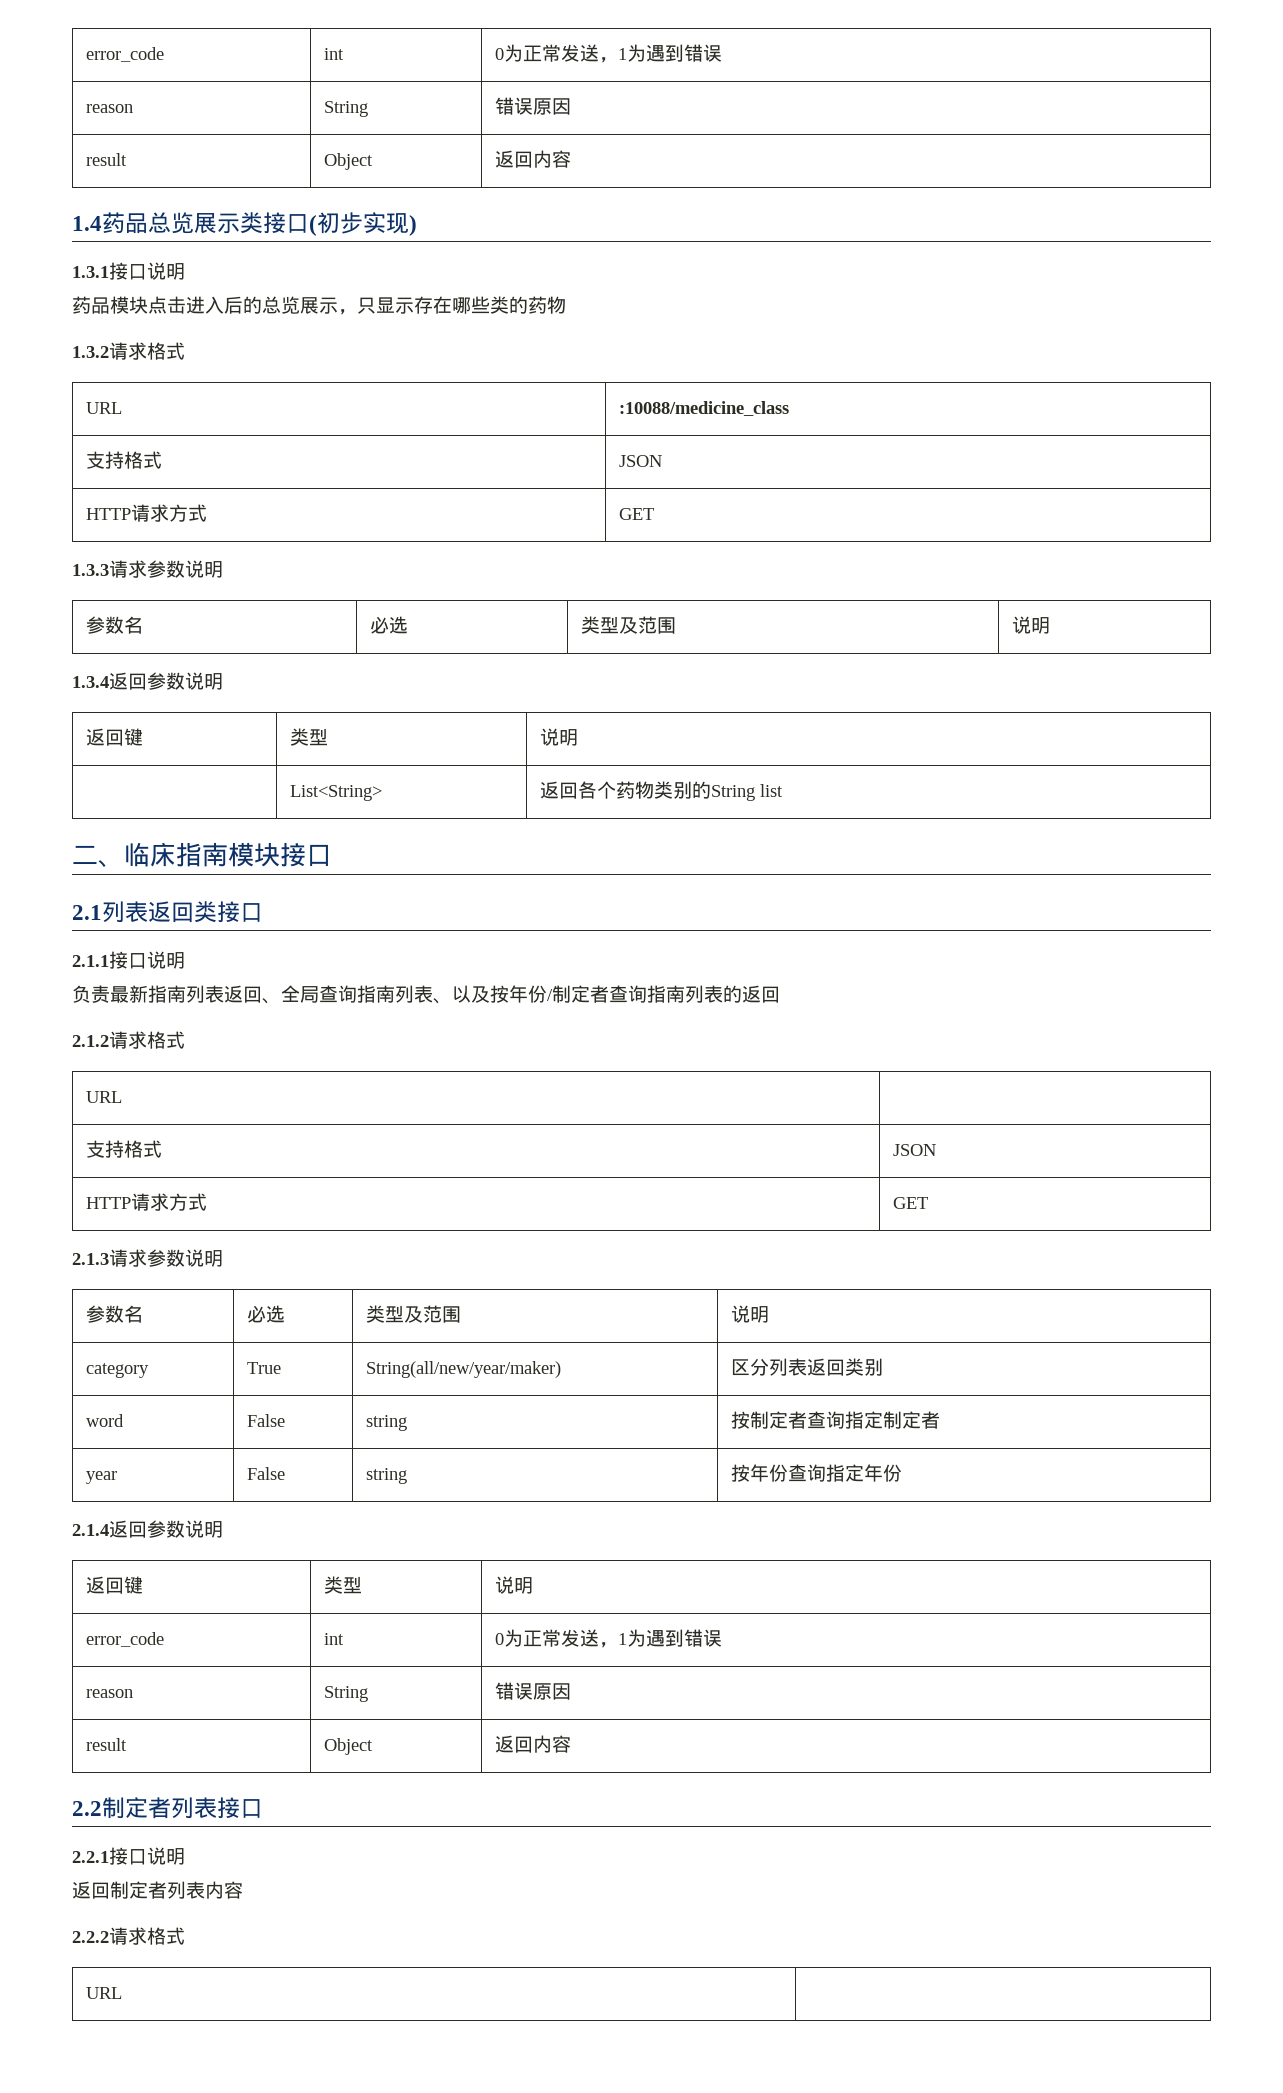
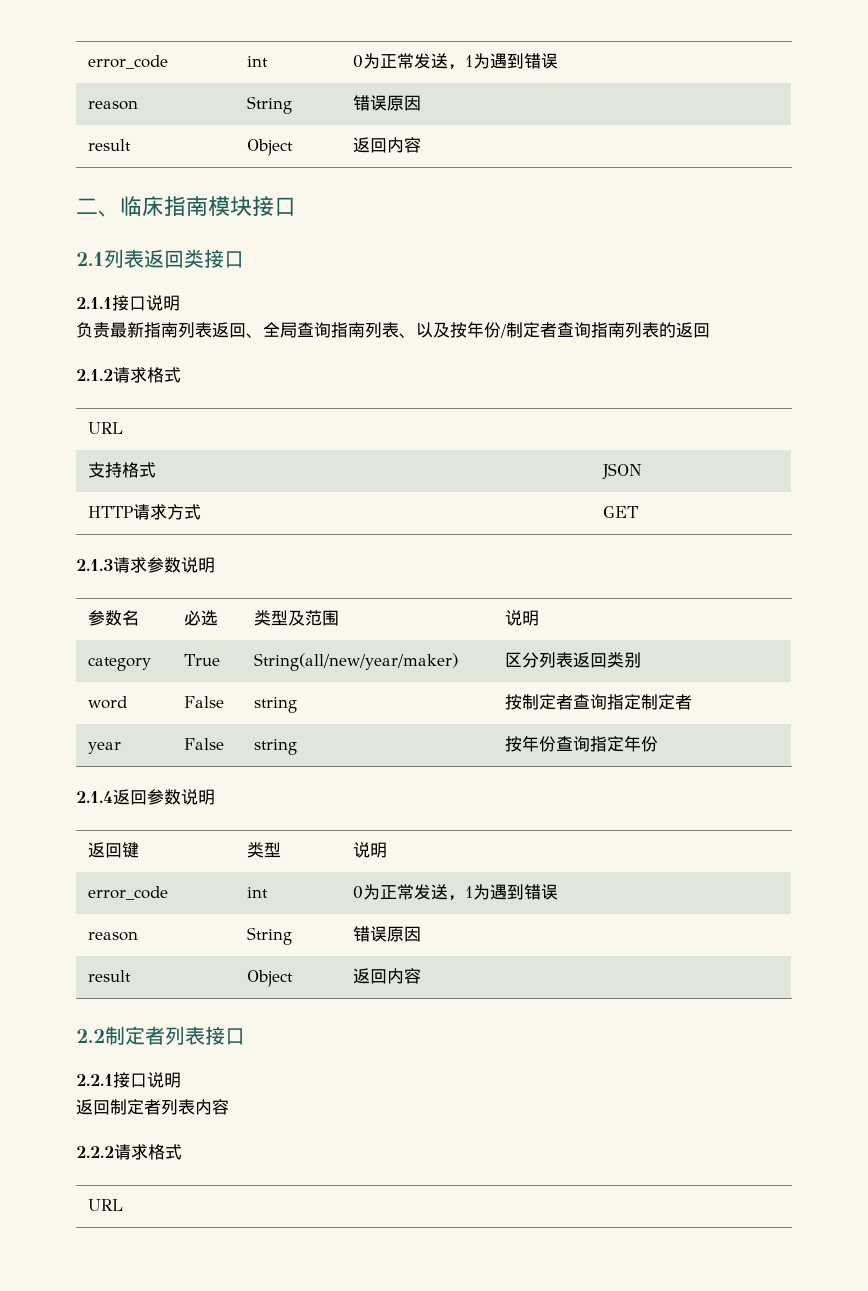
- 1.4药品总览展示类接口(初步实现)
- 1.3.1接口说明
- 药品模块点击进入后的总览展示，只显示存在哪些类的药物
- 1.3.2请求格式
- URL | :10088/medicine_class
- 支持格式 | JSON
- HTTP请求方式 | GET
- 1.3.3请求参数说明
- 参数名 | 必选 | 类型及范围 | 说明
- 1.3.4返回参数说明
- 返回键 | 类型 | 说明
- | List<String> | 返回各个药物类别的String list

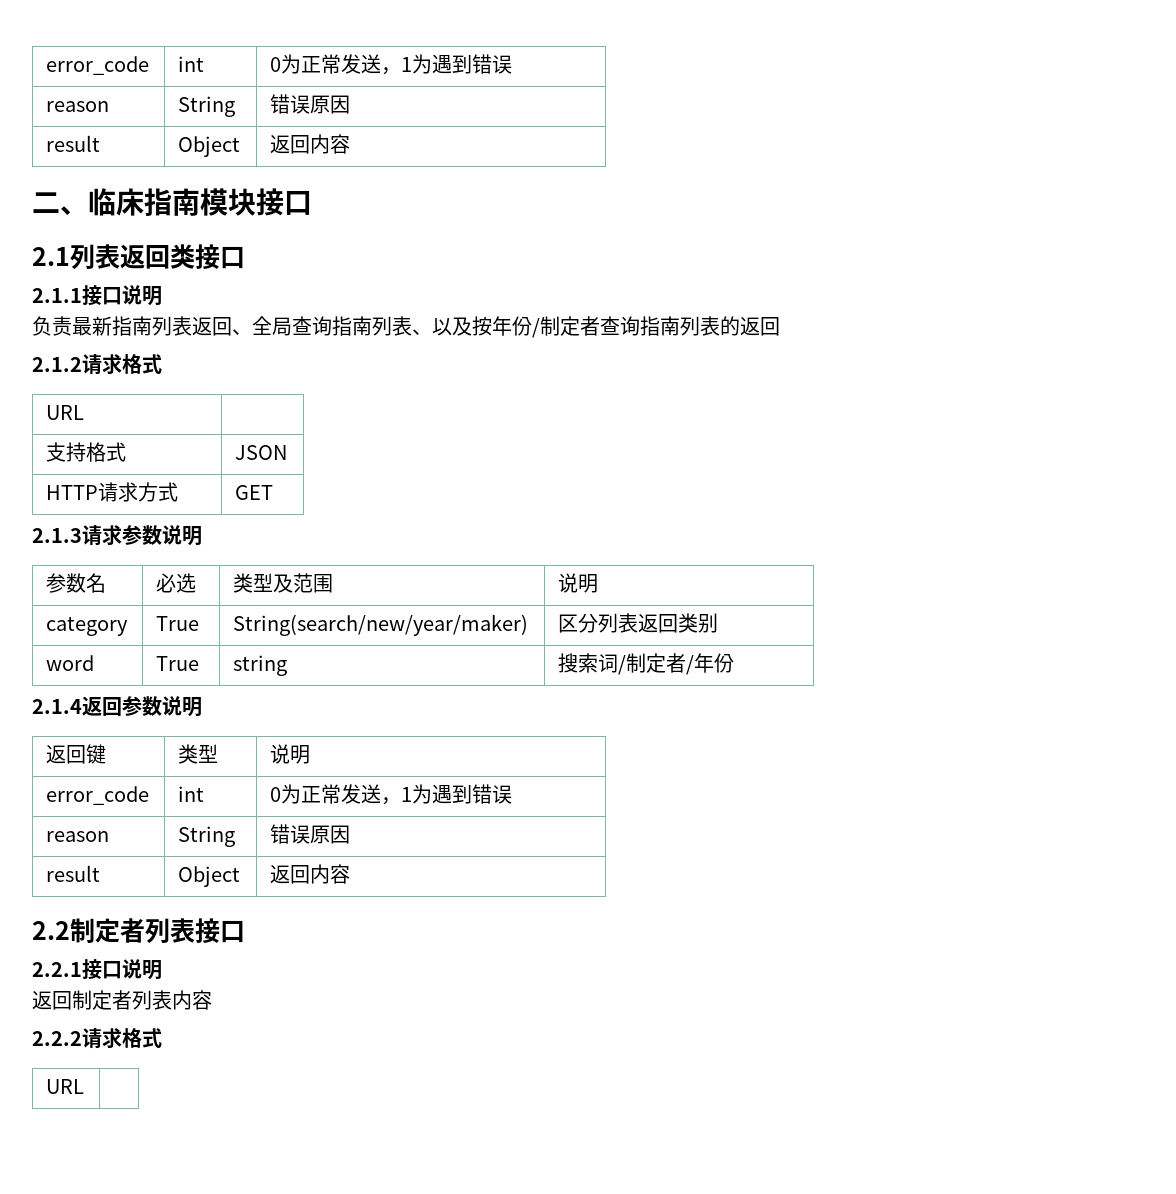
- category | True | String(all/new/year/maker) | 区分列表返回类别
+ category | True | String(search/new/year/maker) | 区分列表返回类别
- word | False | string | 按制定者查询指定制定者
- year | False | string | 按年份查询指定年份
+ word | True | string | 搜索词/制定者/年份

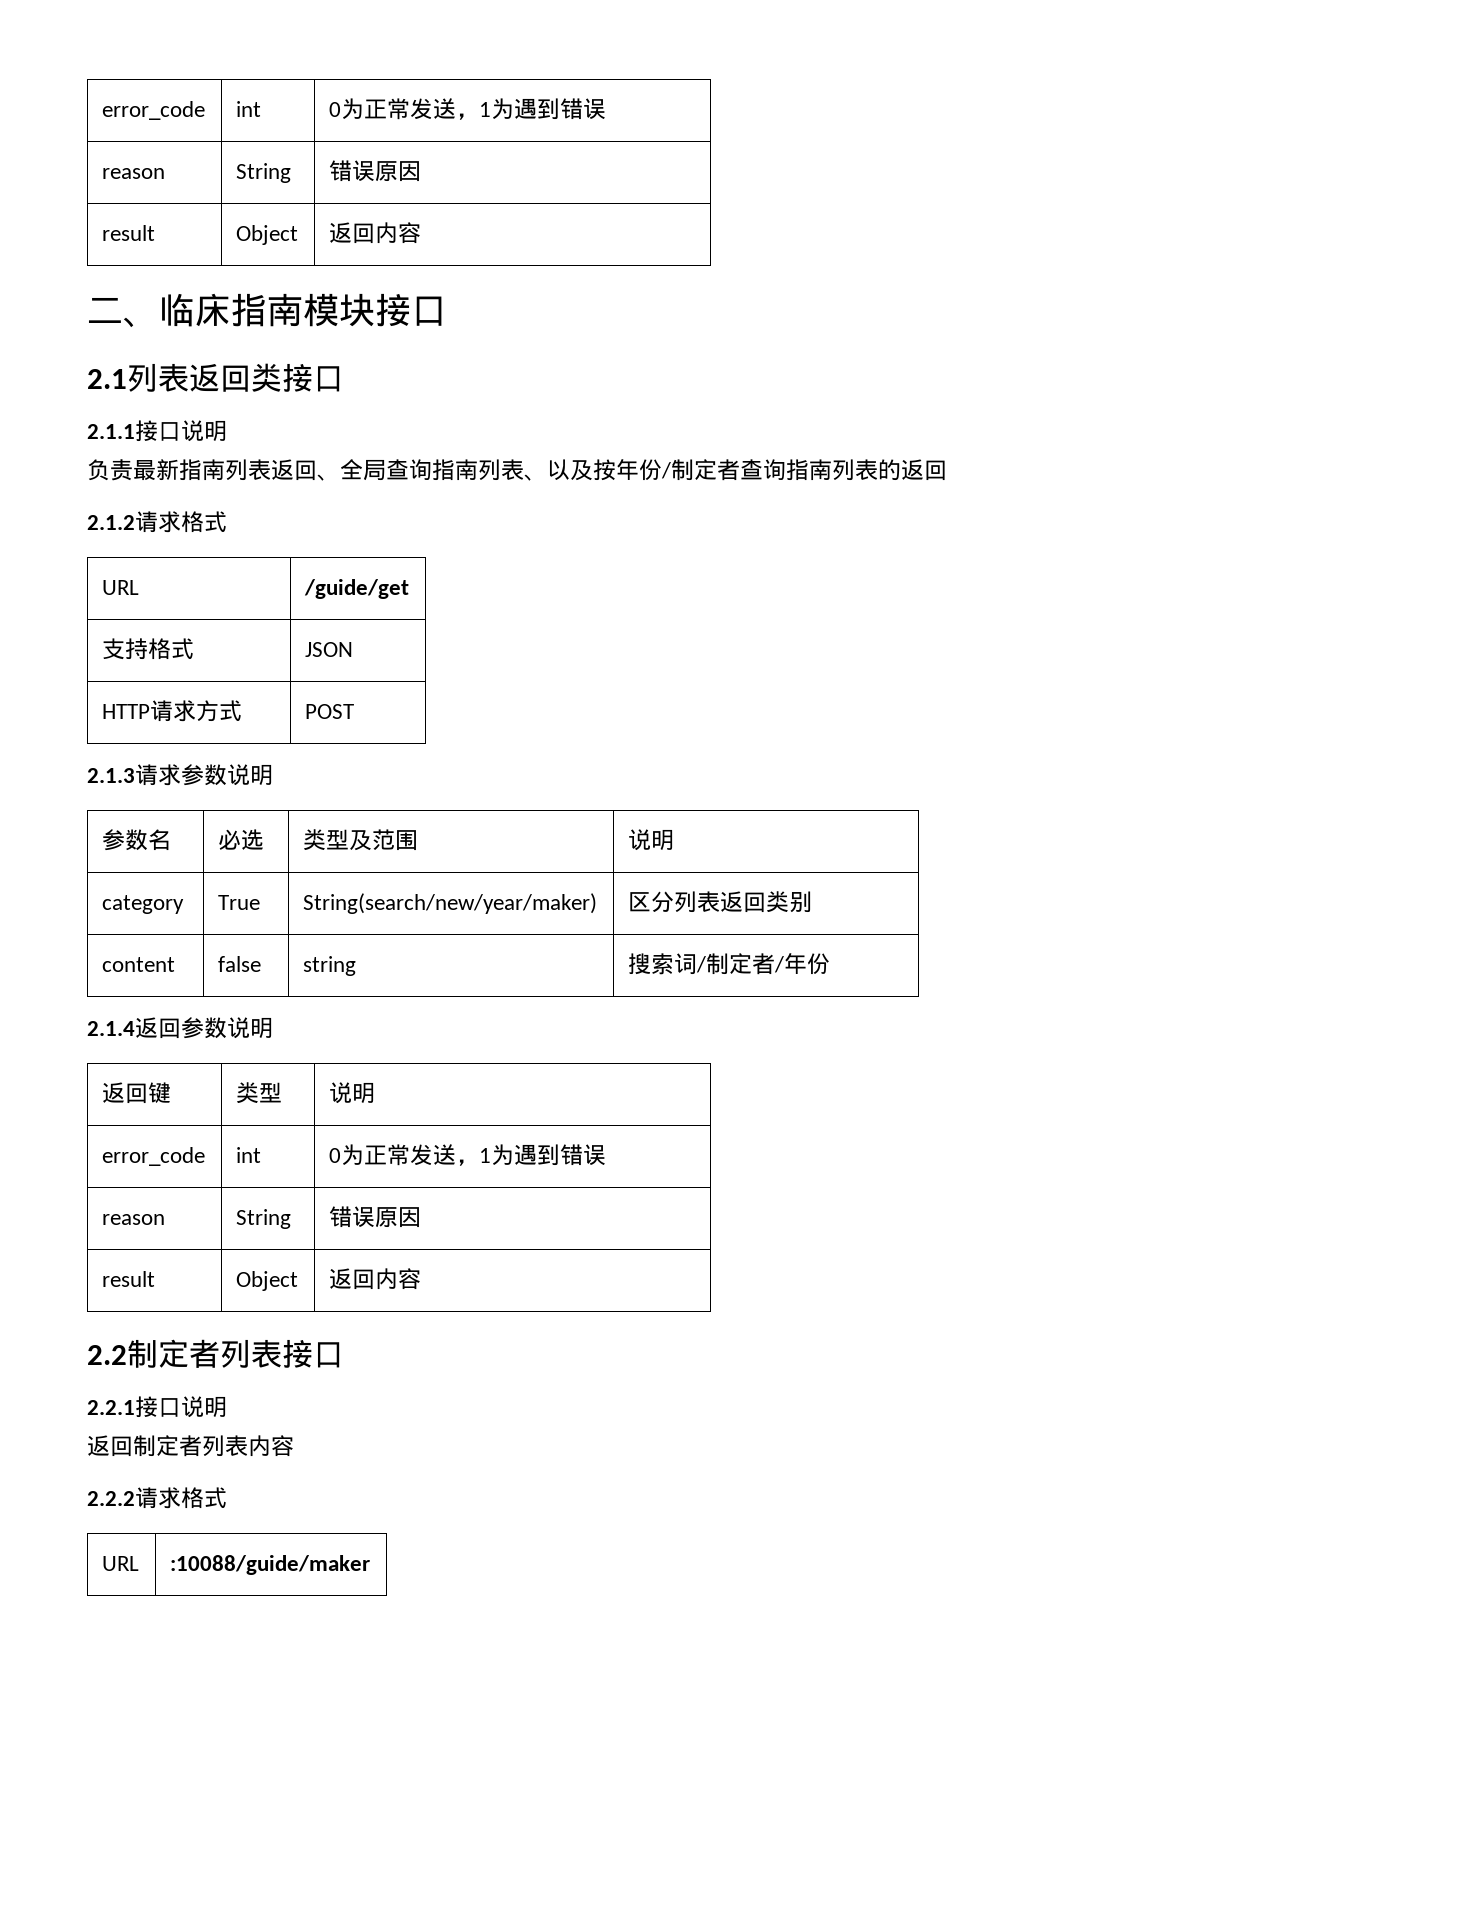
  2.1.2请求格式
- URL |
+ URL | /guide/get
- HTTP请求方式 | GET
+ HTTP请求方式 | POST
- word | True | string | 搜索词/制定者/年份
+ content | false | string | 搜索词/制定者/年份
  2.2.2请求格式
- URL |
+ URL | :10088/guide/maker

